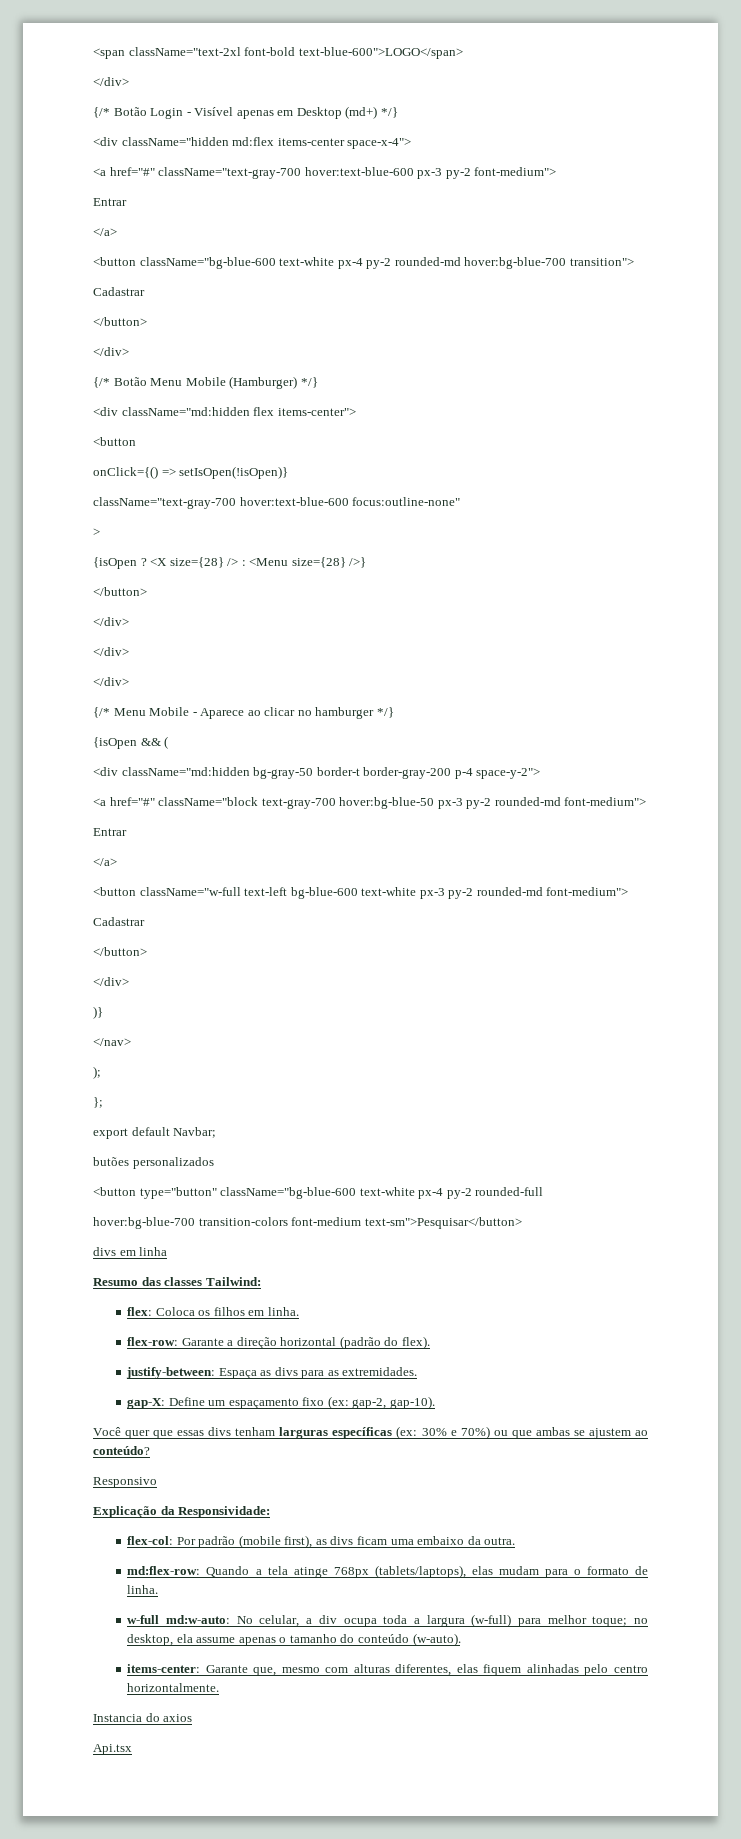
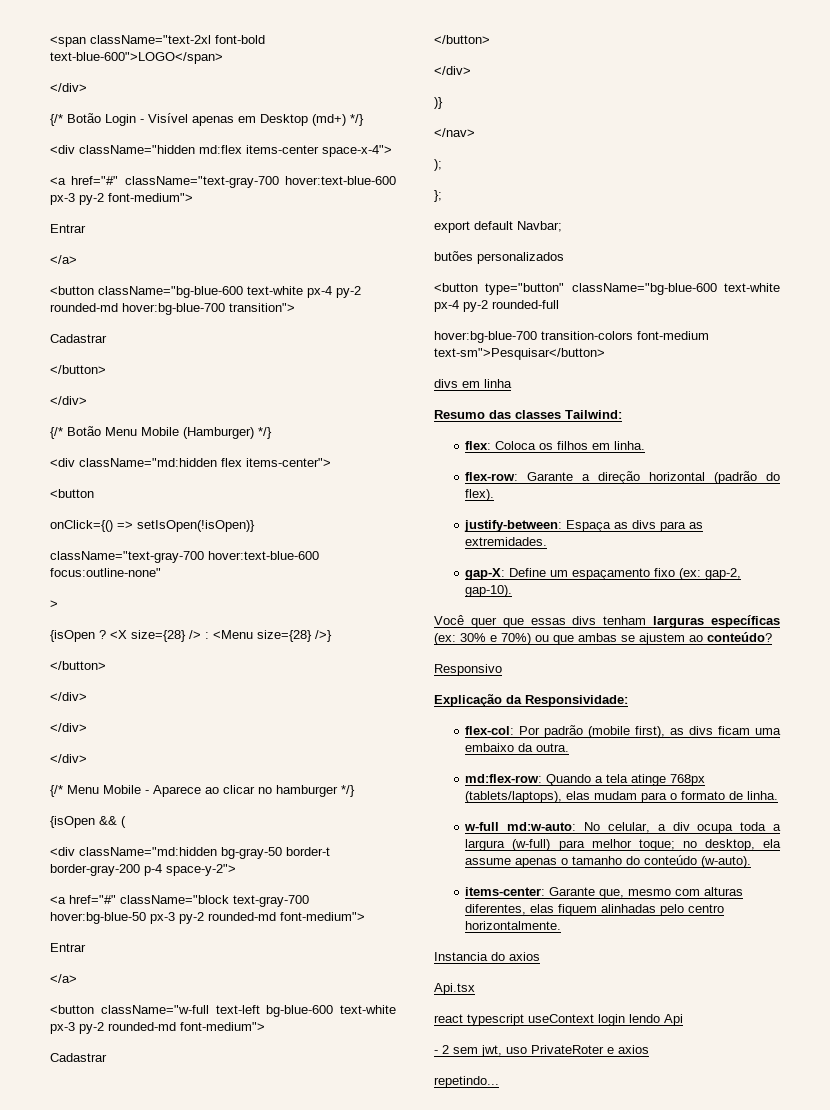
+ react typescript useContext login lendo Api
+ - 2 sem jwt, uso PrivateRoter e axios
+ repetindo...

